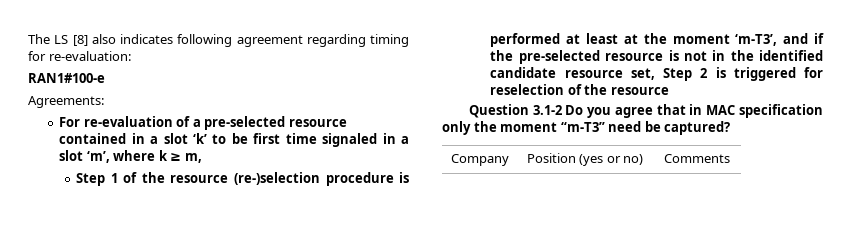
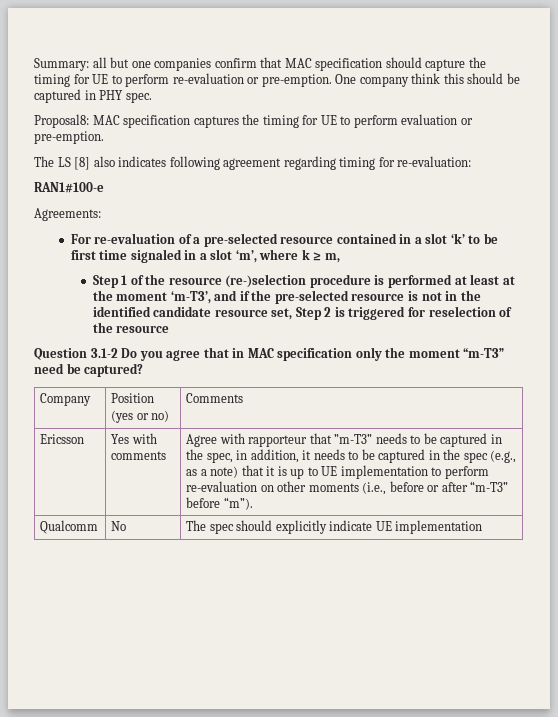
+ Summary: all but one companies confirm that MAC specification should capture the timing for UE to perform re-evaluation or pre-emption. One company think this should be captured in PHY spec.
+ Proposal8: MAC specification captures the timing for UE to perform evaluation or pre-emption.
+ Ericsson | Yes with comments | Agree with rapporteur that ”m-T3” needs to be captured in the spec, in addition, it needs to be captured in the spec (e.g., as a note) that it is up to UE implementation to perform re-evaluation on other moments (i.e., before or after “m-T3” before “m”).
+ Qualcomm | No | The spec should explicitly indicate UE implementation

